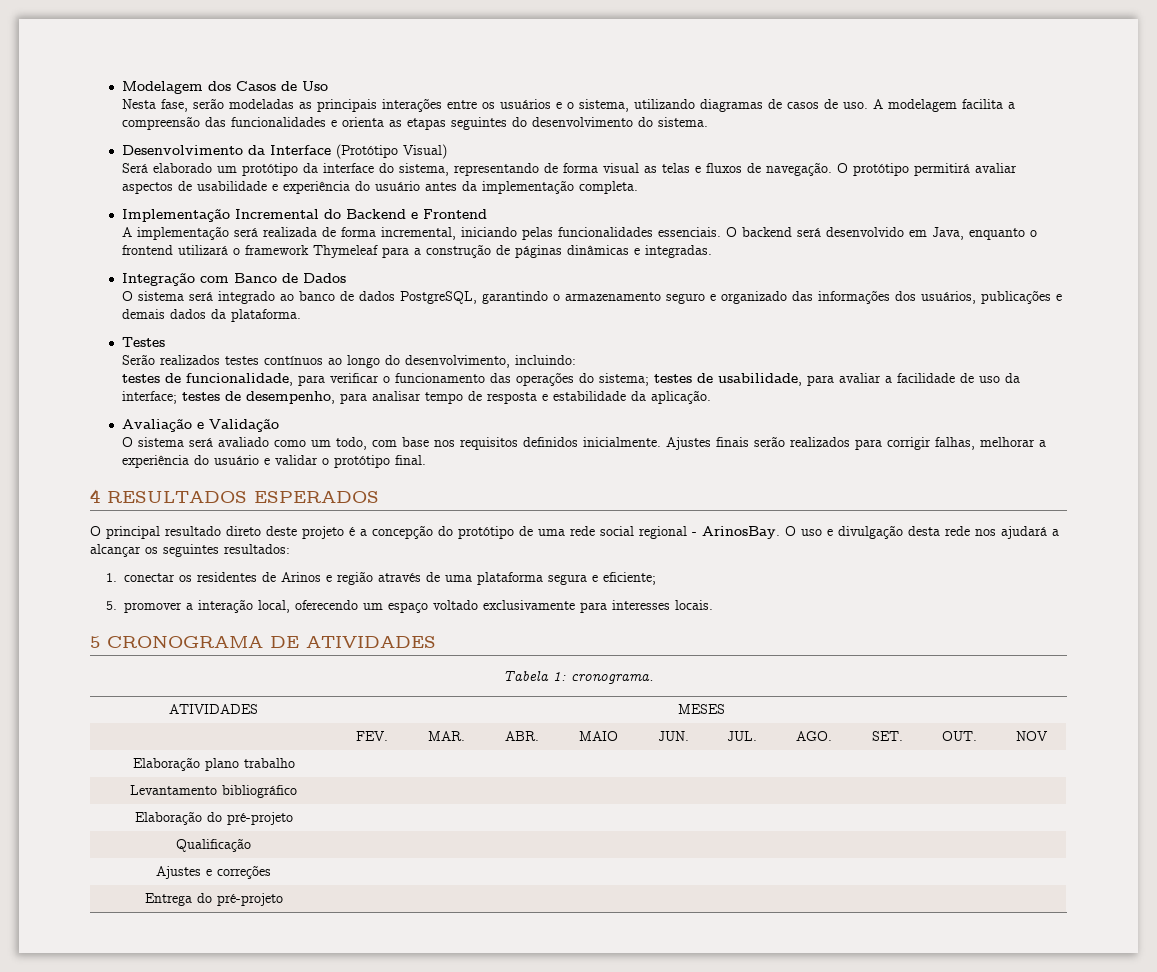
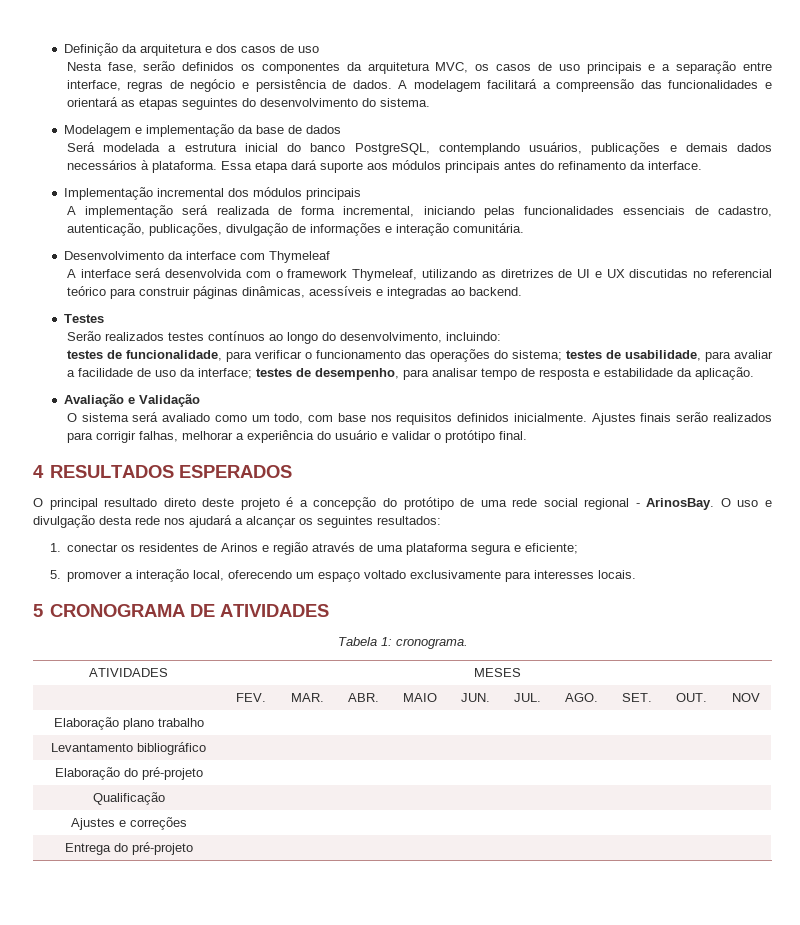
- Modelagem dos Casos de Uso
- Nesta fase, serão modeladas as principais interações entre os usuários e o sistema, utilizando diagramas de casos de uso.
+ Definição da arquitetura e dos casos de uso
+ Nesta fase, serão definidos os componentes da arquitetura MVC, os casos de uso principais e a separação entre interface, regras de negócio e persistência de dados.
- A modelagem facilita a compreensão das funcionalidades e orienta as etapas seguintes do desenvolvimento do sistema.
+ A modelagem facilitará a compreensão das funcionalidades e orientará as etapas seguintes do desenvolvimento do sistema.
- Desenvolvimento da Interface (Protótipo Visual)
- Será elaborado um protótipo da interface do sistema, representando de forma visual as telas e fluxos de navegação. O protótipo permitirá avaliar aspectos de usabilidade e experiência do usuário antes da implementação completa.
- Implementação Incremental do Backend e Frontend
+ Modelagem e implementação da base de dados
+ Será modelada a estrutura inicial do banco PostgreSQL, contemplando usuários, publicações e demais dados necessários à plataforma. Essa etapa dará suporte aos módulos principais antes do refinamento da interface.
+ Implementação incremental dos módulos principais
- A implementação será realizada de forma incremental, iniciando pelas funcionalidades essenciais. O backend será desenvolvido em Java, enquanto o frontend utilizará o framework Thymeleaf para a construção de páginas dinâmicas e integradas.
- Integração com Banco de Dados
- O sistema será integrado ao banco de dados PostgreSQL, garantindo o armazenamento seguro e organizado das informações dos usuários, publicações e demais dados da plataforma.
+ A implementação será realizada de forma incremental, iniciando pelas funcionalidades essenciais de cadastro, autenticação, publicações, divulgação de informações e interação comunitária.
+ Desenvolvimento da interface com Thymeleaf
+ A interface será desenvolvida com o framework Thymeleaf, utilizando as diretrizes de UI e UX discutidas no referencial teórico para construir páginas dinâmicas, acessíveis e integradas ao backend.

